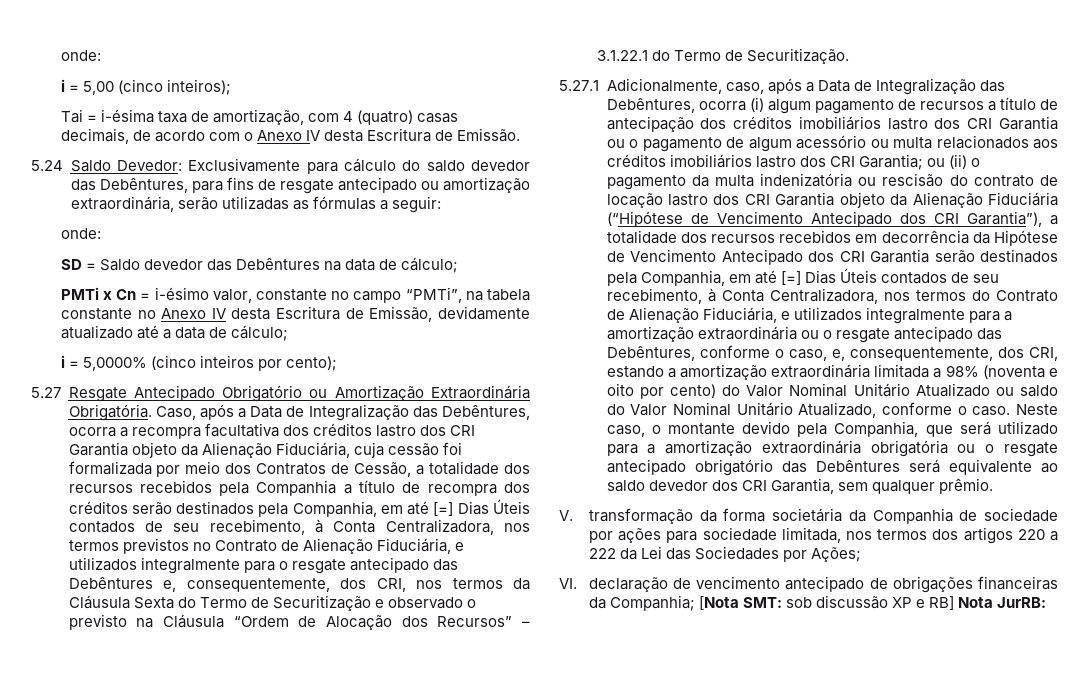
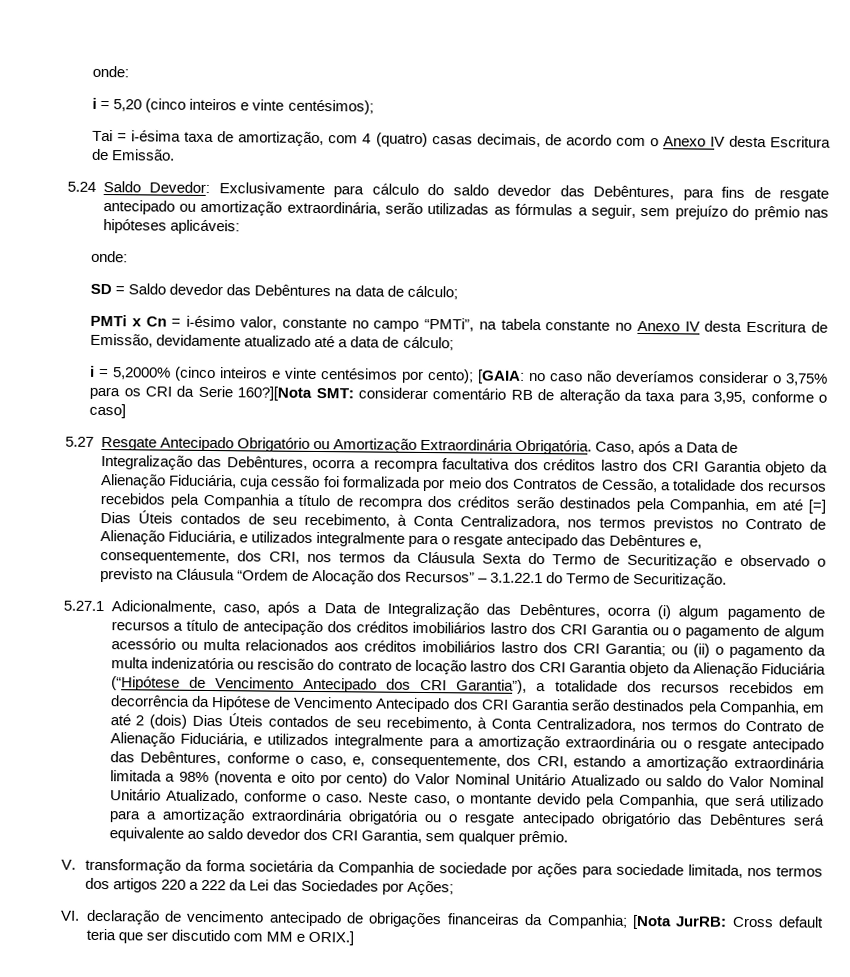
- i = 5,00 (cinco inteiros);
+ i = 5,20 (cinco inteiros e vinte centésimos);
- 5.24 Saldo Devedor: Exclusivamente para cálculo do saldo devedor das Debêntures, para fins de resgate antecipado ou amortização extraordinária, serão utilizadas as fórmulas a seguir:
+ 5.24 Saldo Devedor: Exclusivamente para cálculo do saldo devedor das Debêntures, para fins de resgate antecipado ou amortização extraordinária, serão utilizadas as fórmulas a seguir, sem prejuízo do prêmio nas hipóteses aplicáveis:
- i = 5,0000% (cinco inteiros por cento);
+ i = 5,2000% (cinco inteiros e vinte centésimos por cento); [GAIA: no caso não deveríamos considerar o 3,75% para os CRI da Serie 160?][Nota SMT: considerar comentário RB de alteração da taxa para 3,95, conforme o caso]
- ou (ii) o pagamento da multa indenizatória ou rescisão do contrato de locação lastro dos CRI Garantia objeto da Alienação Fiduciária (“Hipótese de Vencimento Antecipado dos CRI Garantia”), a totalidade dos recursos recebidos em decorrência da Hipótese de Vencimento Antecipado dos CRI Garantia serão destinados pela Companhia, em até [=] Dias Úteis contados de seu recebimento, à Conta Centralizadora, nos termos do Contrato de Alienação Fiduciária, e utilizados integralmente para a amortização extraordinária ou o resgate antecipado das Debêntures, conforme o caso, e, consequentemente, dos CRI, estando a amortização extraordinária limitada a 98% (noventa e oito por cento) do Valor Nominal Unitário Atualizado ou saldo do Valor Nominal Unitário Atualizado, conforme o caso.
+ ou (ii) o pagamento da multa indenizatória ou rescisão do contrato de locação lastro dos CRI Garantia objeto da Alienação Fiduciária (“Hipótese de Vencimento Antecipado dos CRI Garantia”), a totalidade dos recursos recebidos em decorrência da Hipótese de Vencimento Antecipado dos CRI Garantia serão destinados pela Companhia, em até 2 (dois) Dias Úteis contados de seu recebimento, à Conta Centralizadora, nos termos do Contrato de Alienação Fiduciária, e utilizados integralmente para a amortização extraordinária ou o resgate antecipado das Debêntures, conforme o caso, e, consequentemente, dos CRI, estando a amortização extraordinária limitada a 98% (noventa e oito por cento) do Valor Nominal Unitário Atualizado ou saldo do Valor Nominal Unitário Atualizado, conforme o caso.
- VI. declaração de vencimento antecipado de obrigações financeiras da Companhia; [Nota SMT: sob discussão XP e RB] Nota JurRB:
+ VI. declaração de vencimento antecipado de obrigações financeiras da Companhia; [Nota JurRB: Cross default teria que ser discutido com MM e ORIX.]

